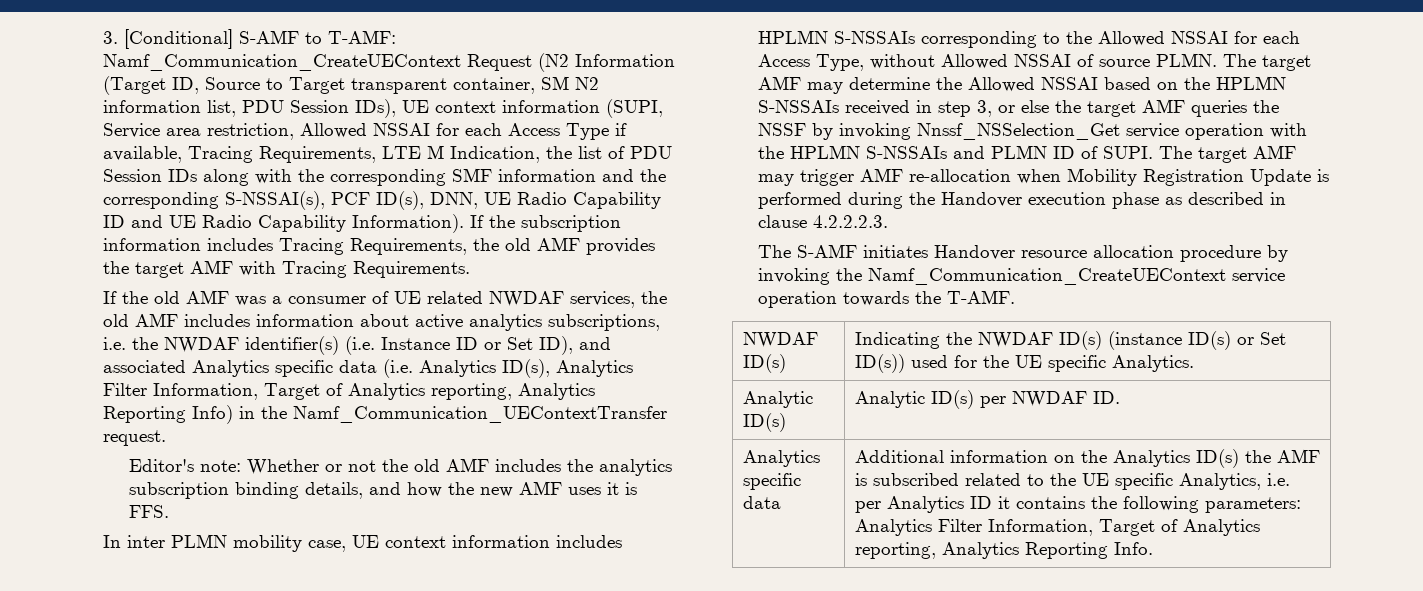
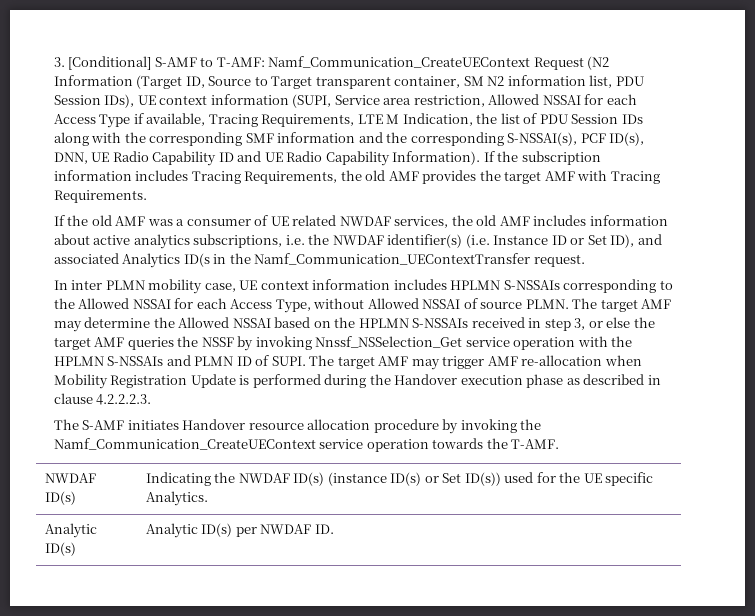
- If the old AMF was a consumer of UE related NWDAF services, the old AMF includes information about active analytics subscriptions, i.e. the NWDAF identifier(s) (i.e. Instance ID or Set ID), and associated Analytics specific data (i.e. Analytics ID(s), Analytics Filter Information, Target of Analytics reporting, Analytics Reporting Info) in the Namf_Communication_UEContextTransfer request.
- Editor's note: Whether or not the old AMF includes the analytics subscription binding details, and how the new AMF uses it is FFS.
+ If the old AMF was a consumer of UE related NWDAF services, the old AMF includes information about active analytics subscriptions, i.e. the NWDAF identifier(s) (i.e. Instance ID or Set ID), and associated Analytics ID(s in the Namf_Communication_UEContextTransfer request.
- Analytics specific data | Additional information on the Analytics ID(s) the AMF is subscribed related to the UE specific Analytics, i.e. per Analytics ID it contains the following parameters: Analytics Filter Information, Target of Analytics reporting, Analytics Reporting Info.

